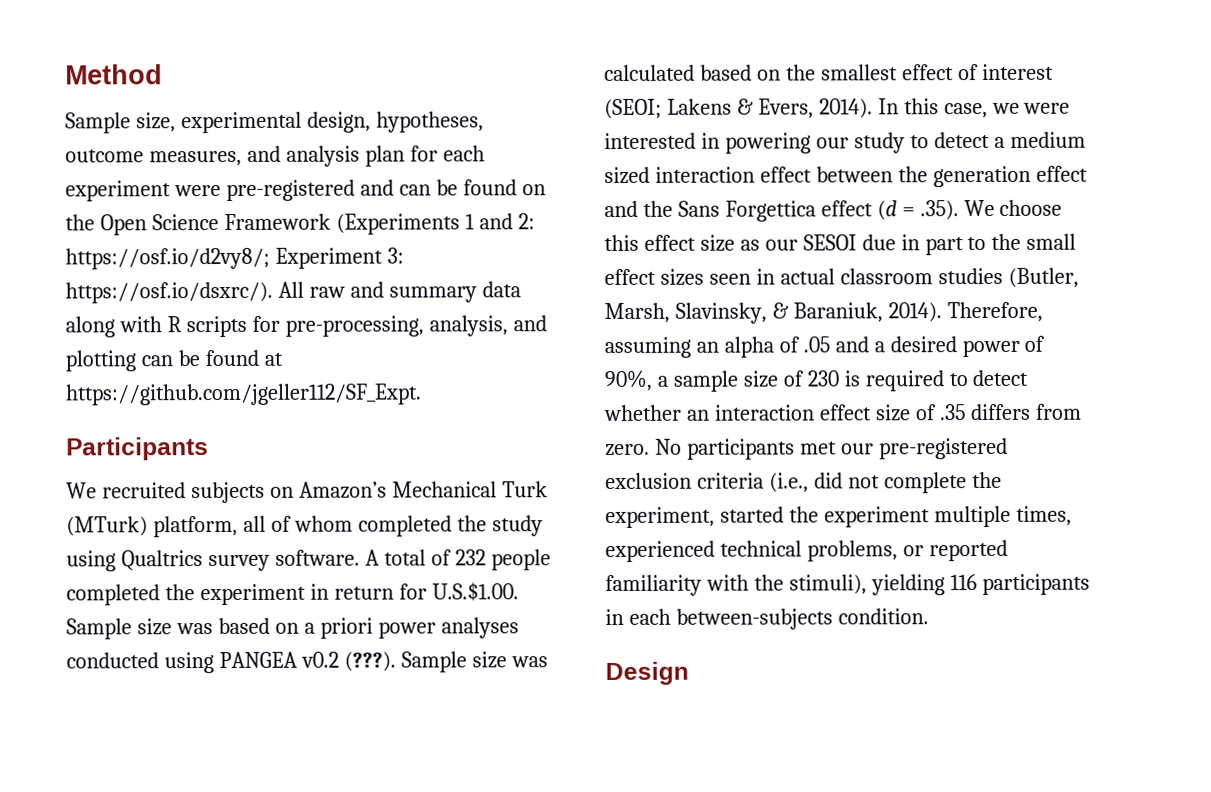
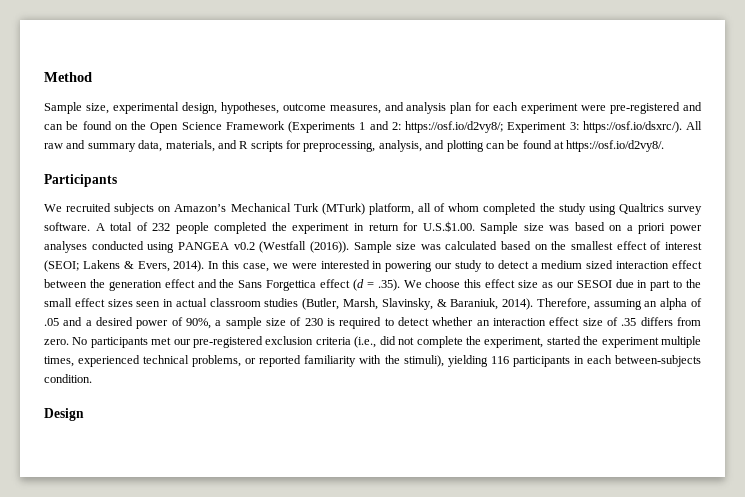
- Sample size, experimental design, hypotheses, outcome measures, and analysis plan for each experiment were pre-registered and can be found on the Open Science Framework (Experiments 1 and 2: https://osf.io/d2vy8/; Experiment 3: https://osf.io/dsxrc/). All raw and summary data along with R scripts for pre-processing, analysis, and plotting can be found at https://github.com/jgeller112/SF_Expt.
+ Sample size, experimental design, hypotheses, outcome measures, and analysis plan for each experiment were pre-registered and can be found on the Open Science Framework (Experiments 1 and 2: https://osf.io/d2vy8/; Experiment 3: https://osf.io/dsxrc/). All raw and summary data, materials, and R scripts for preprocessing, analysis, and plotting can be found at https://osf.io/d2vy8/.
- A total of 232 people completed the experiment in return for U.S.$1.00. Sample size was based on a priori power analyses conducted using PANGEA v0.2 (???).
+ A total of 232 people completed the experiment in return for U.S.$1.00. Sample size was based on a priori power analyses conducted using PANGEA v0.2 (Westfall (2016)).

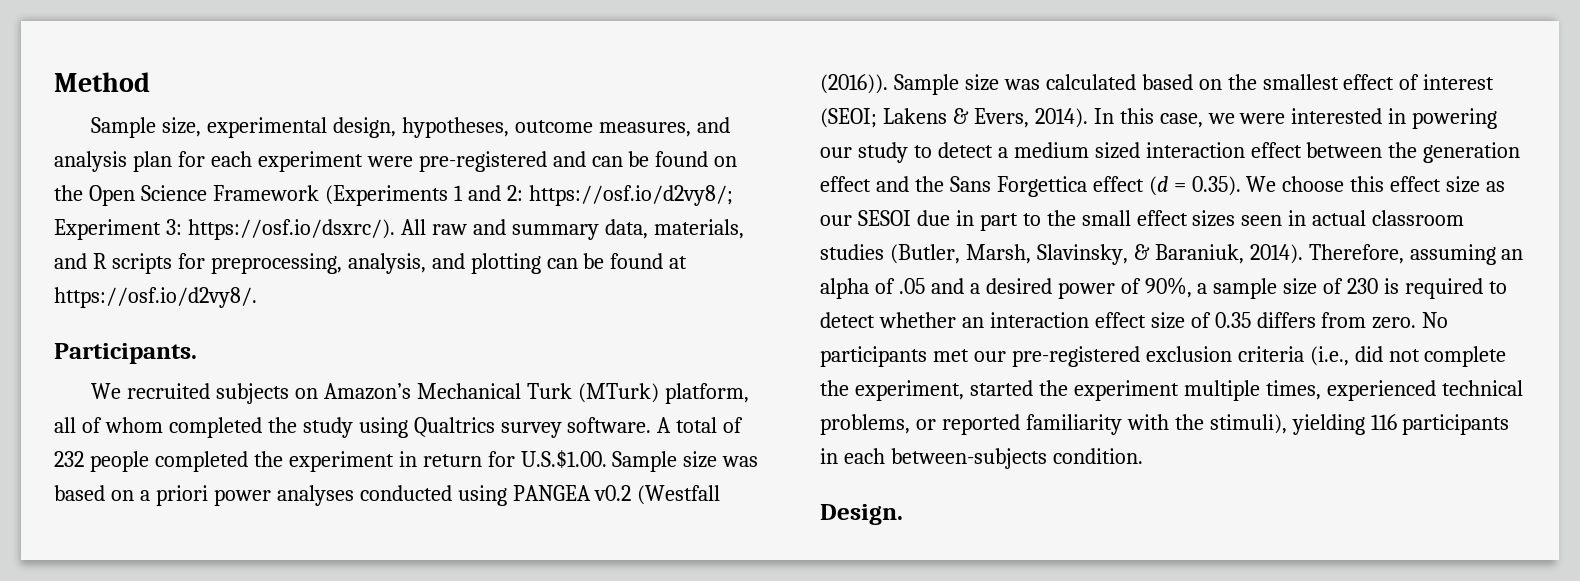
- Participants
+ Participants.
- In this case, we were interested in powering our study to detect a medium sized interaction effect between the generation effect and the Sans Forgettica effect (d = .35). We choose this effect size as our SESOI due in part to the small effect sizes seen in actual classroom studies (Butler, Marsh, Slavinsky, & Baraniuk, 2014).
+ In this case, we were interested in powering our study to detect a medium sized interaction effect between the generation effect and the Sans Forgettica effect (d = 0.35). We choose this effect size as our SESOI due in part to the small effect sizes seen in actual classroom studies (Butler, Marsh, Slavinsky, & Baraniuk, 2014).
- Therefore, assuming an alpha of .05 and a desired power of 90%, a sample size of 230 is required to detect whether an interaction effect size of .35 differs from zero.
+ Therefore, assuming an alpha of .05 and a desired power of 90%, a sample size of 230 is required to detect whether an interaction effect size of 0.35 differs from zero.
- Design
+ Design.

